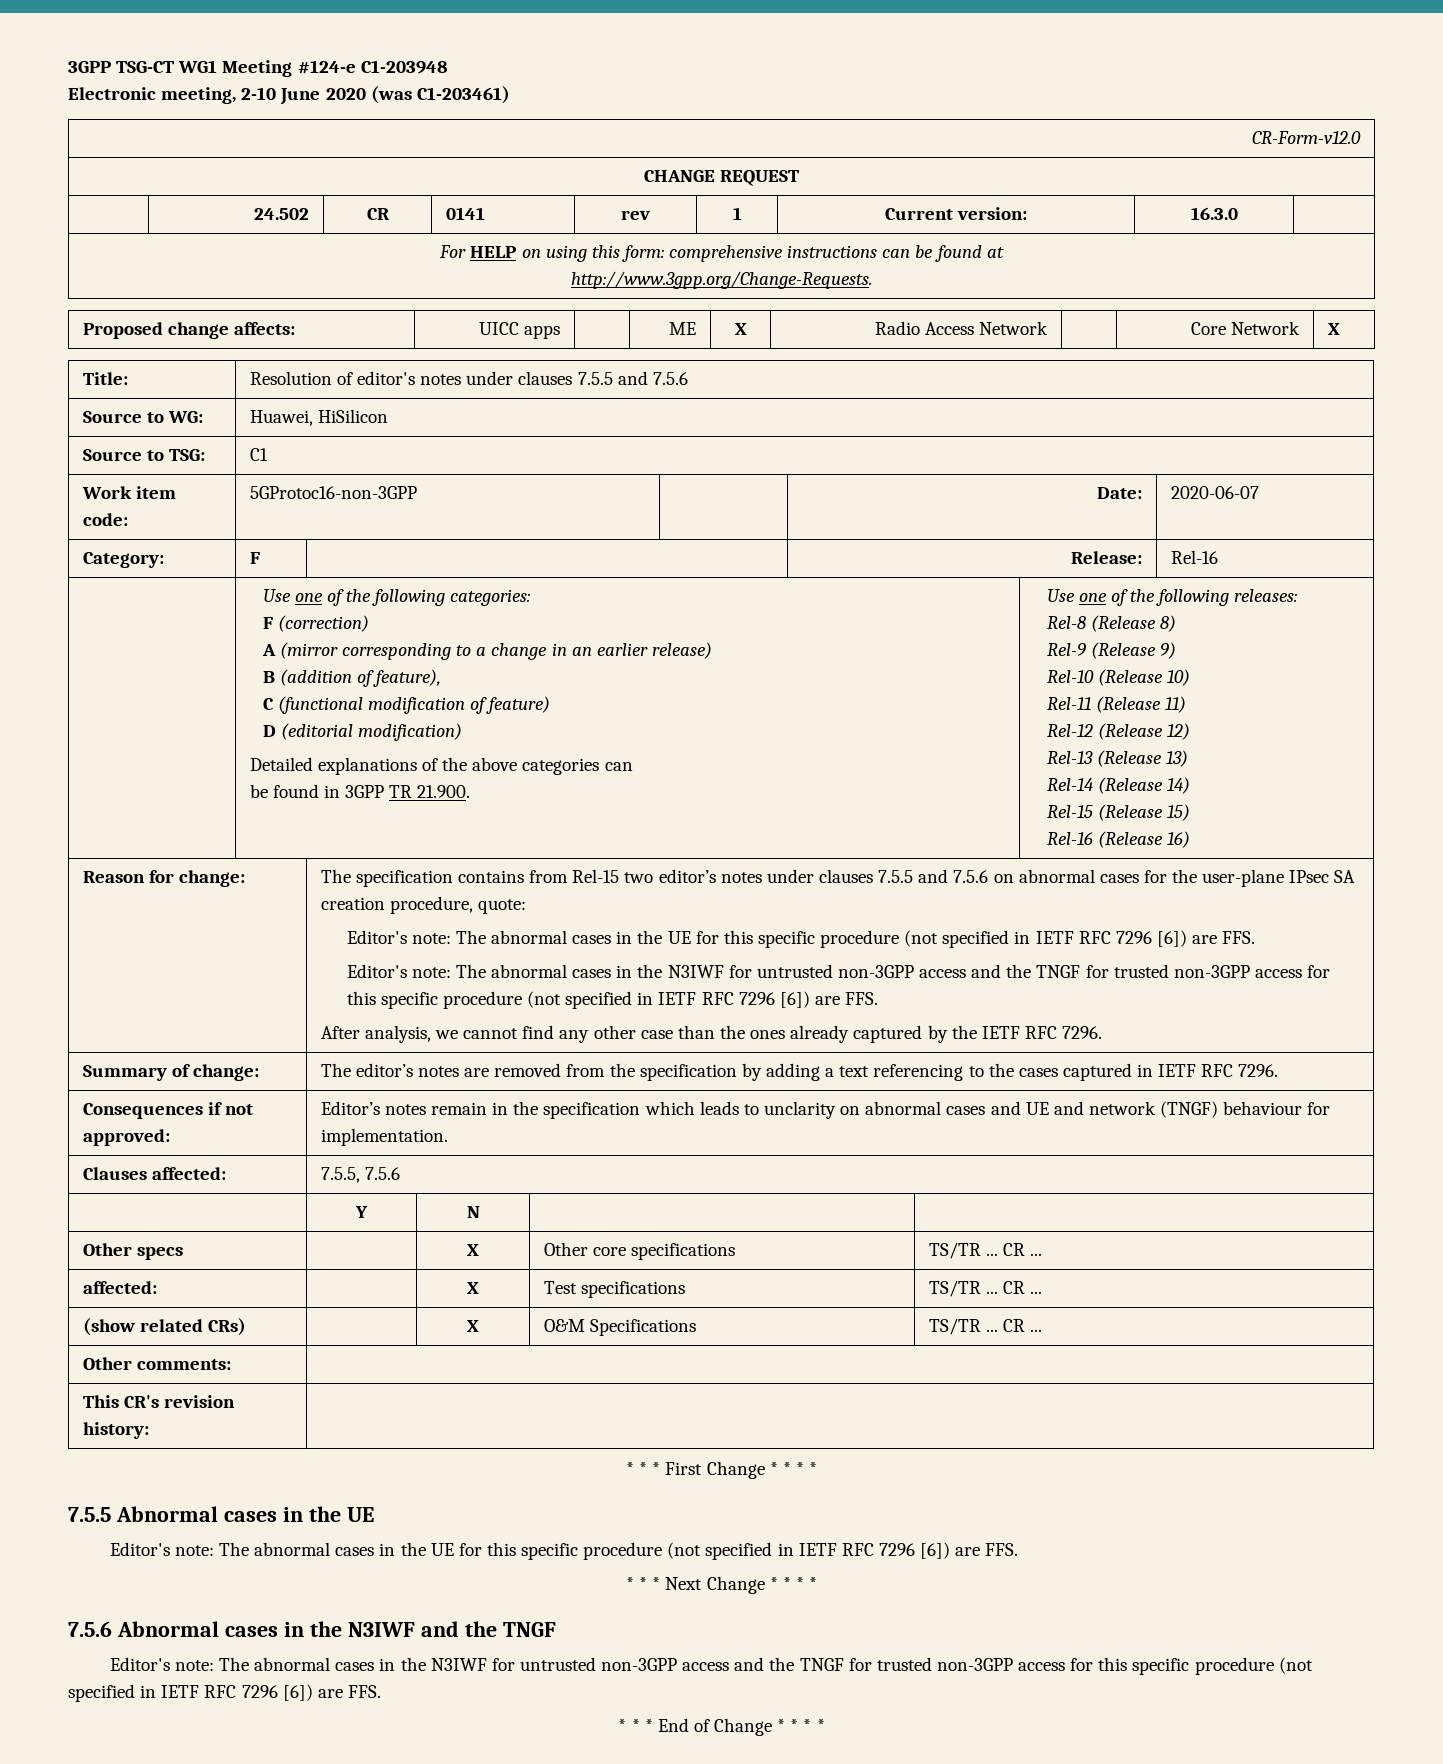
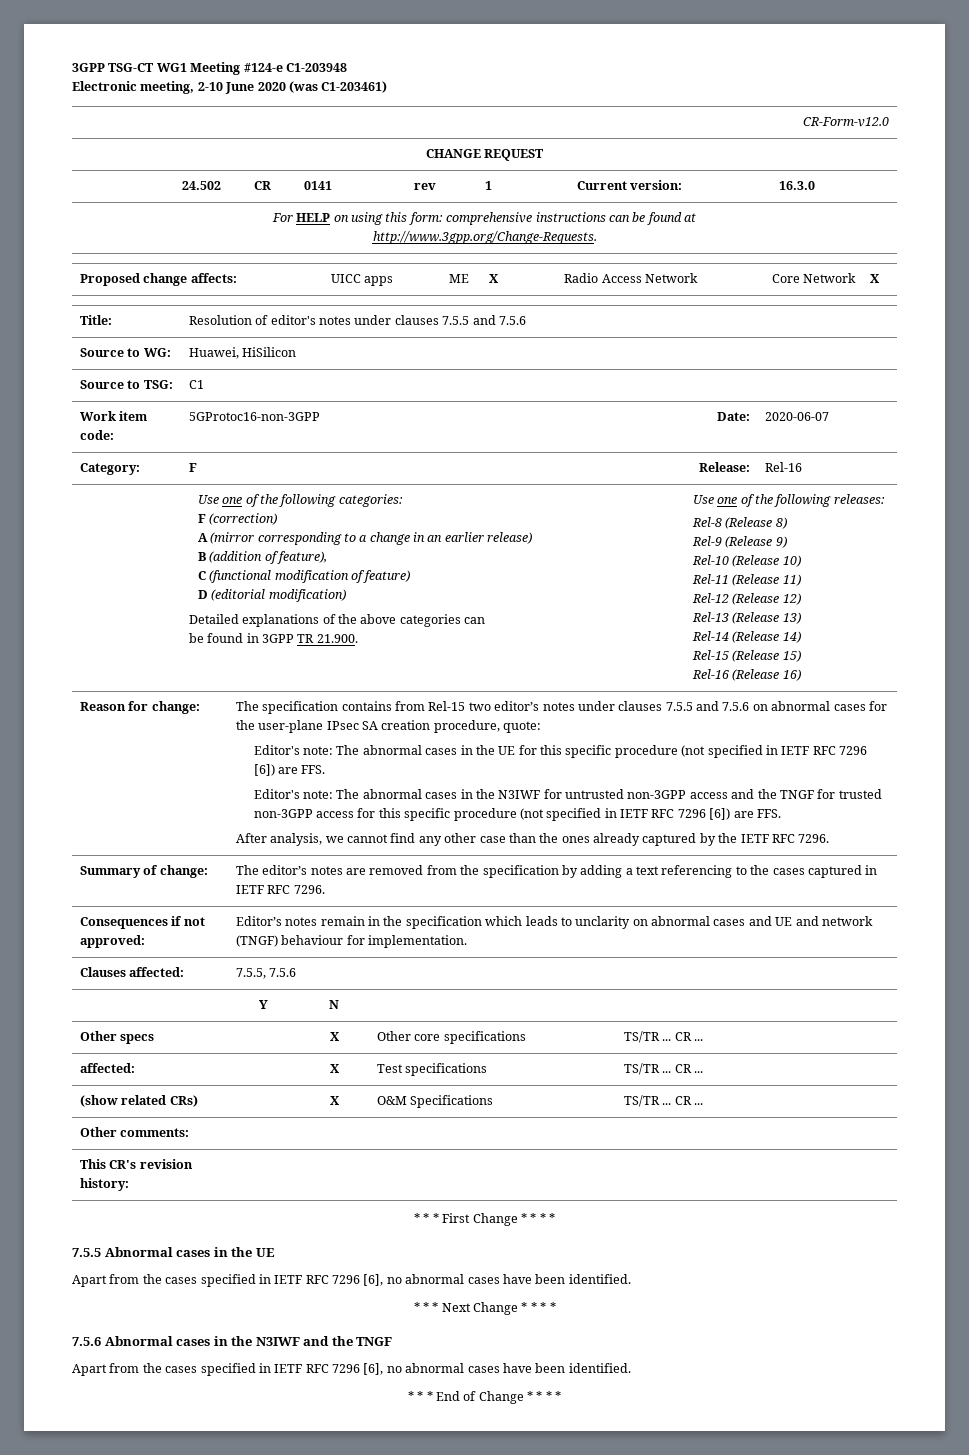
  7.5.5 Abnormal cases in the UE
- Editor's note: The abnormal cases in the UE for this specific procedure (not specified in IETF RFC 7296 [6]) are FFS.
+ Apart from the cases specified in IETF RFC 7296 [6], no abnormal cases have been identified.
  7.5.6 Abnormal cases in the N3IWF and the TNGF
- Editor's note: The abnormal cases in the N3IWF for untrusted non-3GPP access and the TNGF for trusted non-3GPP access for this specific procedure (not specified in IETF RFC 7296 [6]) are FFS.
+ Apart from the cases specified in IETF RFC 7296 [6], no abnormal cases have been identified.

